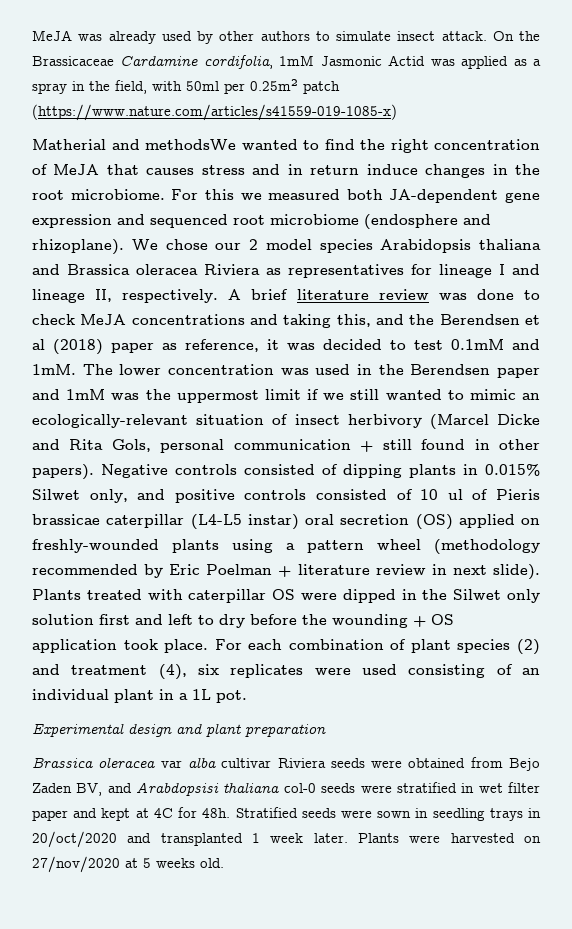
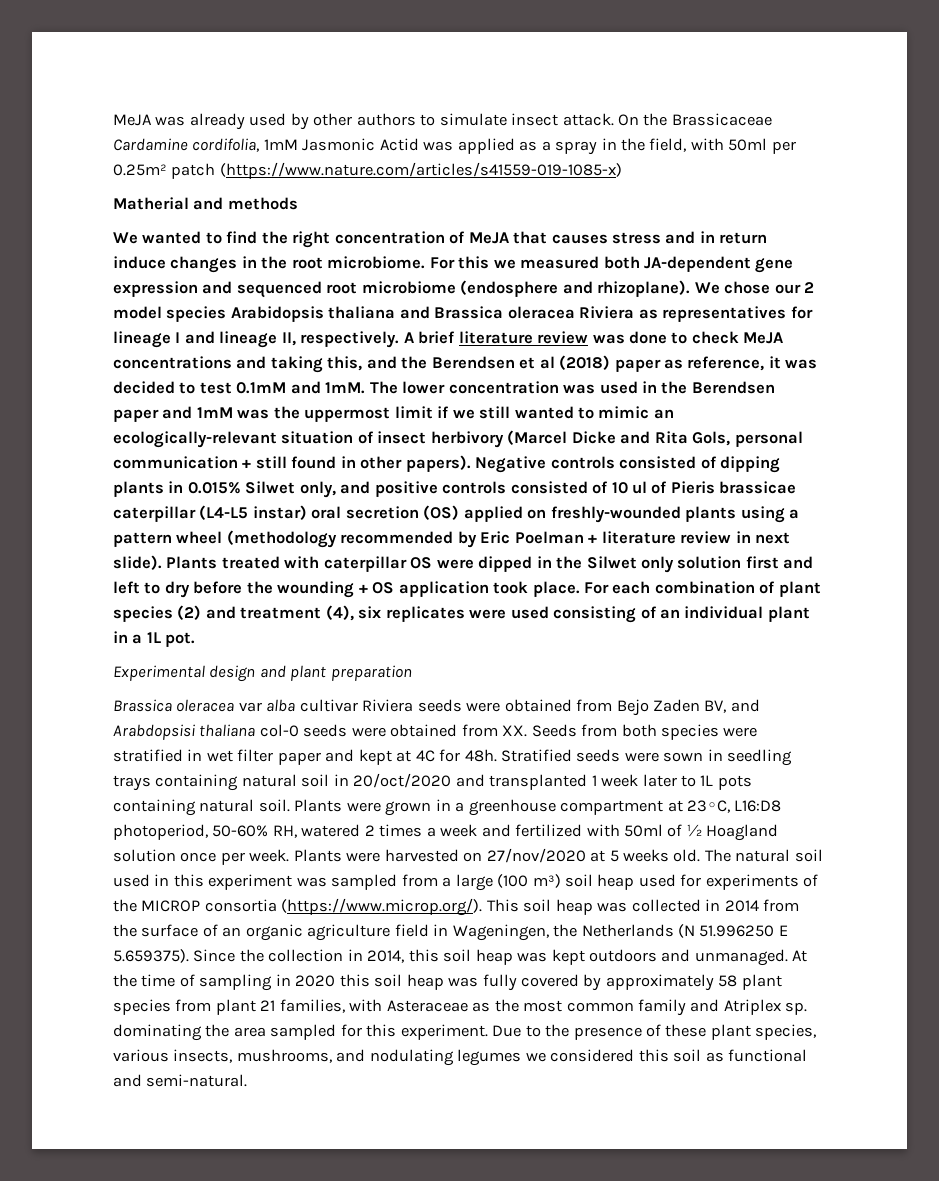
- Matherial and methodsWe wanted to find the right concentration of MeJA that causes stress and in return induce changes in the root microbiome.
+ Matherial and methods
+ We wanted to find the right concentration of MeJA that causes stress and in return induce changes in the root microbiome.
- Brassica oleracea var alba cultivar Riviera seeds were obtained from Bejo Zaden BV, and Arabdopsisi thaliana col-0 seeds were stratified in wet filter paper and kept at 4C for 48h.
+ Brassica oleracea var alba cultivar Riviera seeds were obtained from Bejo Zaden BV, and Arabdopsisi thaliana col-0 seeds were obtained from XX. Seeds from both species were stratified in wet filter paper and kept at 4C for 48h.
- Stratified seeds were sown in seedling trays in 20/oct/2020 and transplanted 1 week later.
+ Stratified seeds were sown in seedling trays containing natural soil in 20/oct/2020 and transplanted 1 week later to 1L pots containing natural soil. Plants were grown in a greenhouse compartment at 23◦C, L16:D8 photoperiod, 50-60% RH, watered 2 times a week and fertilized with 50ml of ½ Hoagland solution once per week.
+ The natural soil used in this experiment was sampled from a large (100 m³) soil heap used for experiments of the MICROP consortia (https://www.microp.org/). This soil heap was collected in 2014 from the surface of an organic agriculture field in Wageningen, the Netherlands (N 51.996250 E 5.659375). Since the collection in 2014, this soil heap was kept outdoors and unmanaged. At the time of sampling in 2020 this soil heap was fully covered by approximately 58 plant species from plant 21 families, with Asteraceae as the most common family and Atriplex sp. dominating the area sampled for this experiment. Due to the presence of these plant species, various insects, mushrooms, and nodulating legumes we considered this soil as functional and semi-natural.

